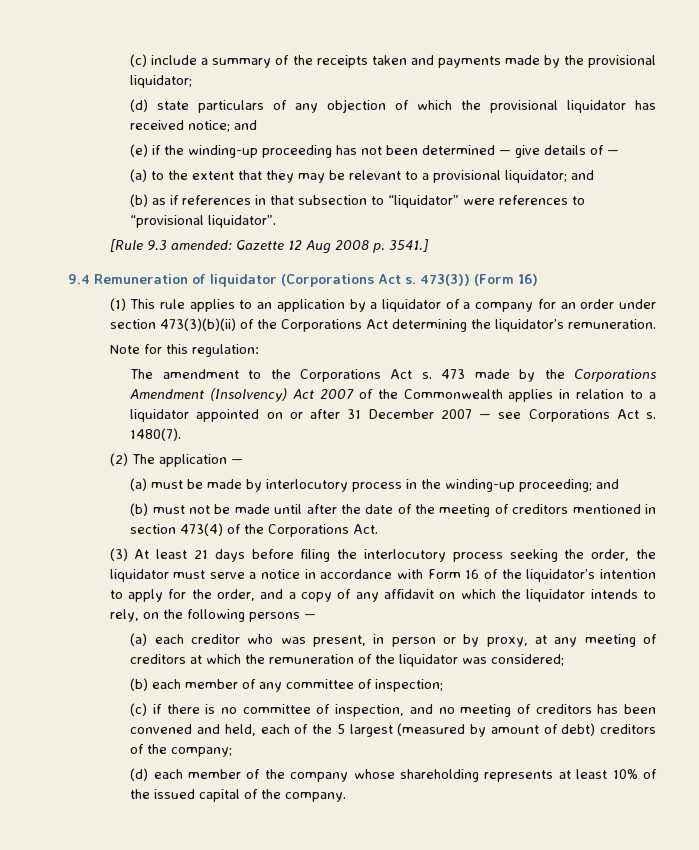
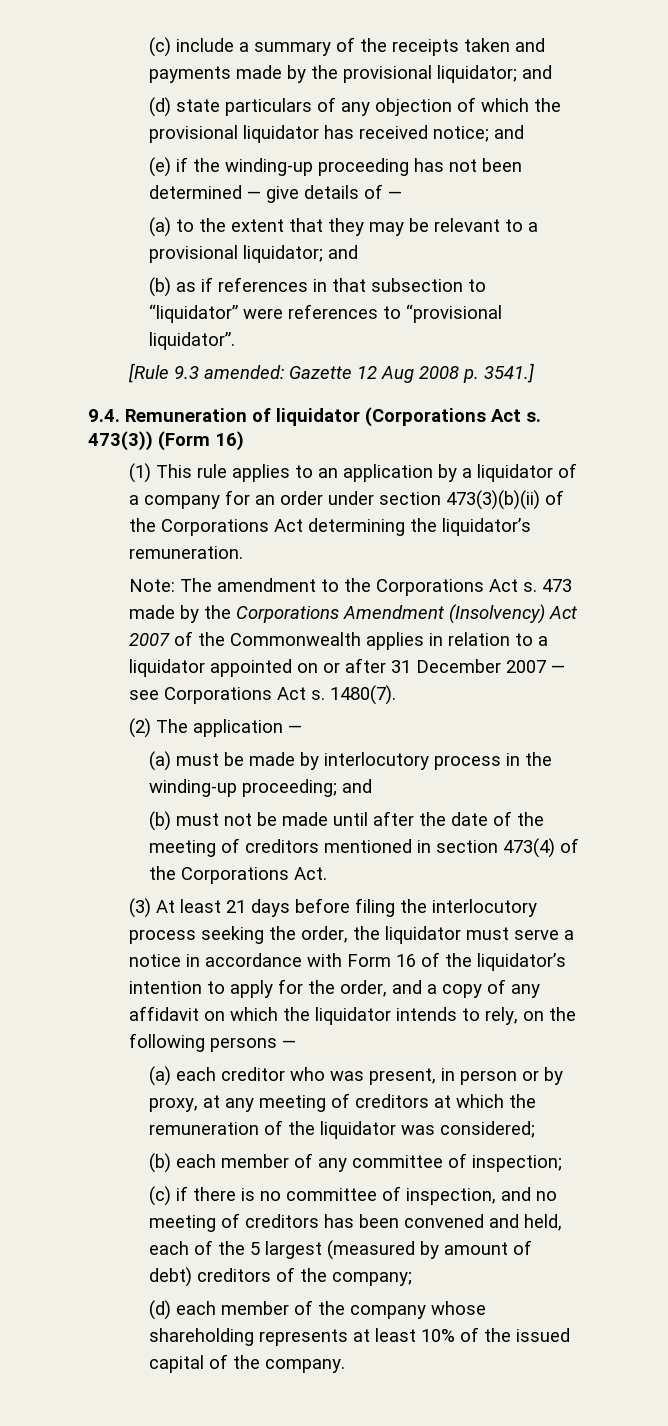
- (c) include a summary of the receipts taken and payments made by the provisional liquidator;
+ (c) include a summary of the receipts taken and payments made by the provisional liquidator; and
- 9.4 Remuneration of liquidator (Corporations Act s.
+ 9.4. Remuneration of liquidator (Corporations Act s.
- Note for this regulation:
- The amendment to the Corporations Act s.
+ Note: The amendment to the Corporations Act s.

